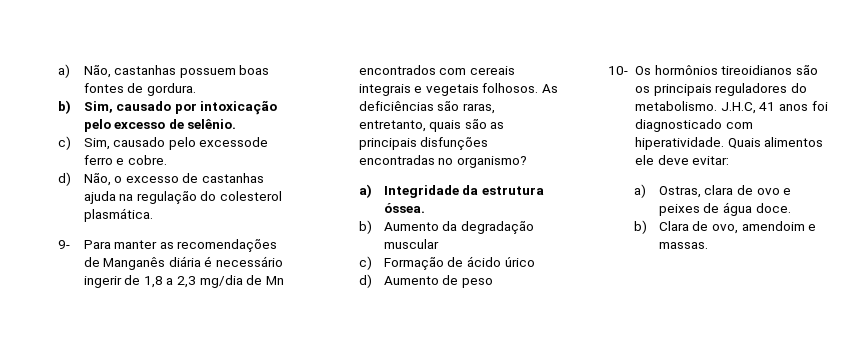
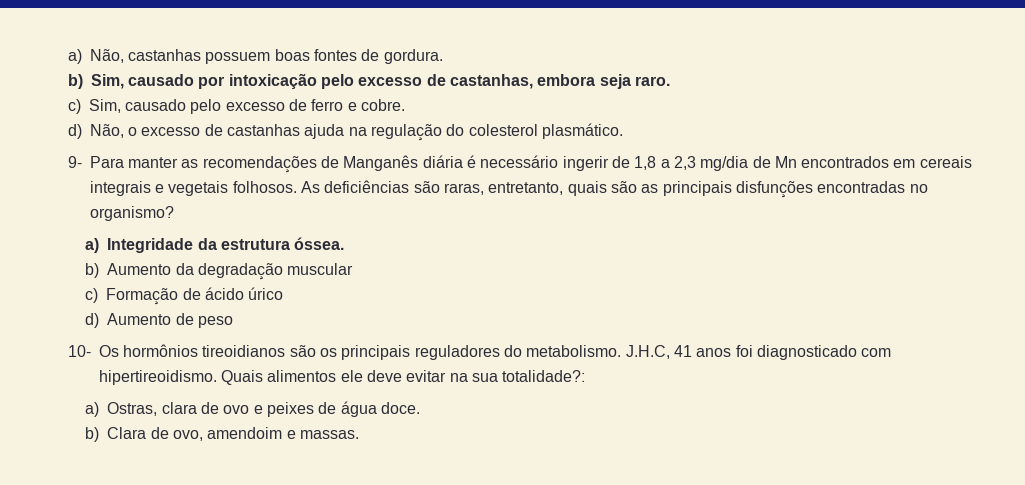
- b) Sim, causado por intoxicação pelo excesso de selênio.
+ b) Sim, causado por intoxicação pelo excesso de castanhas, embora seja raro.
- c) Sim, causado pelo excessode ferro e cobre.
+ c) Sim, causado pelo excesso de ferro e cobre.
- d) Não, o excesso de castanhas ajuda na regulação do colesterol plasmática.
+ d) Não, o excesso de castanhas ajuda na regulação do colesterol plasmático.
- 9- Para manter as recomendações de Manganês diária é necessário ingerir de 1,8 a 2,3 mg/dia de Mn encontrados com cereais integrais e vegetais folhosos.
+ 9- Para manter as recomendações de Manganês diária é necessário ingerir de 1,8 a 2,3 mg/dia de Mn encontrados em cereais integrais e vegetais folhosos.
- J.H.C, 41 anos foi diagnosticado com hiperatividade.
+ J.H.C, 41 anos foi diagnosticado com hipertireoidismo.
- Quais alimentos ele deve evitar:
+ Quais alimentos ele deve evitar na sua totalidade?:

